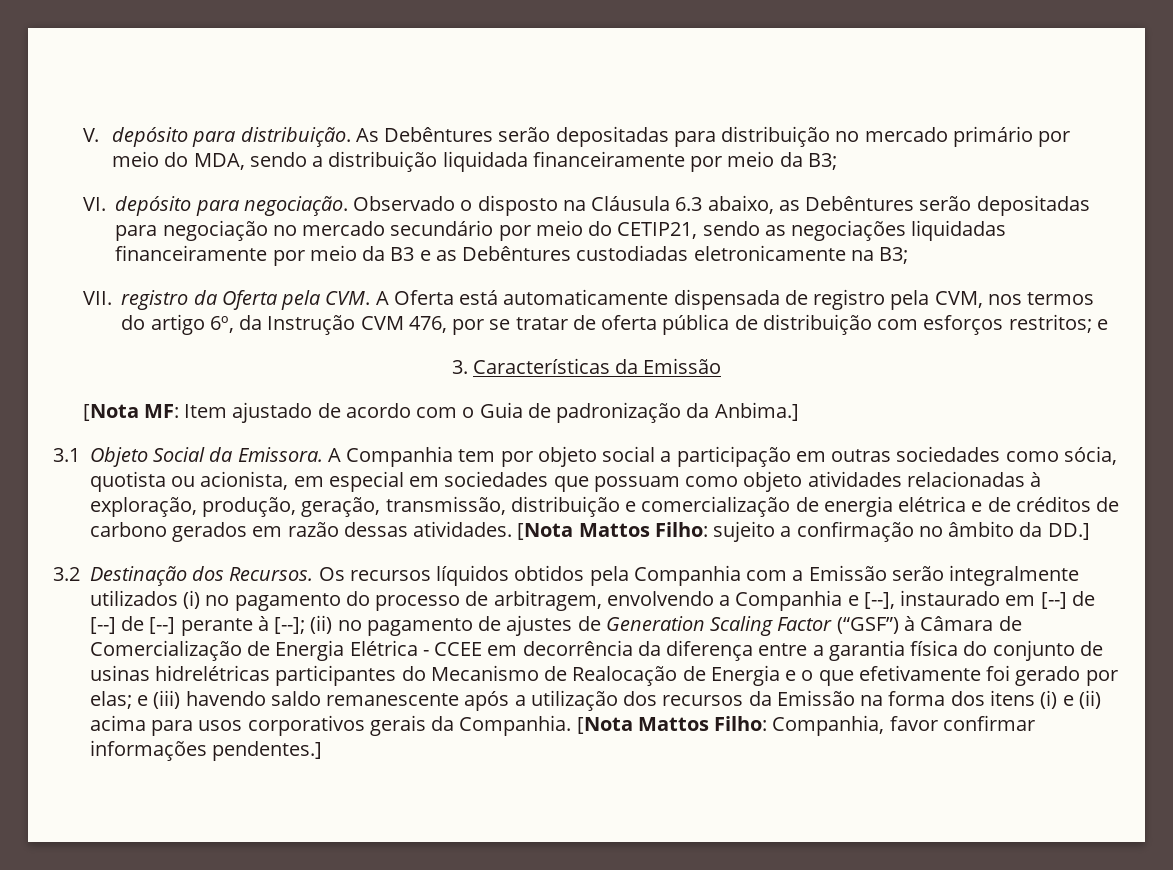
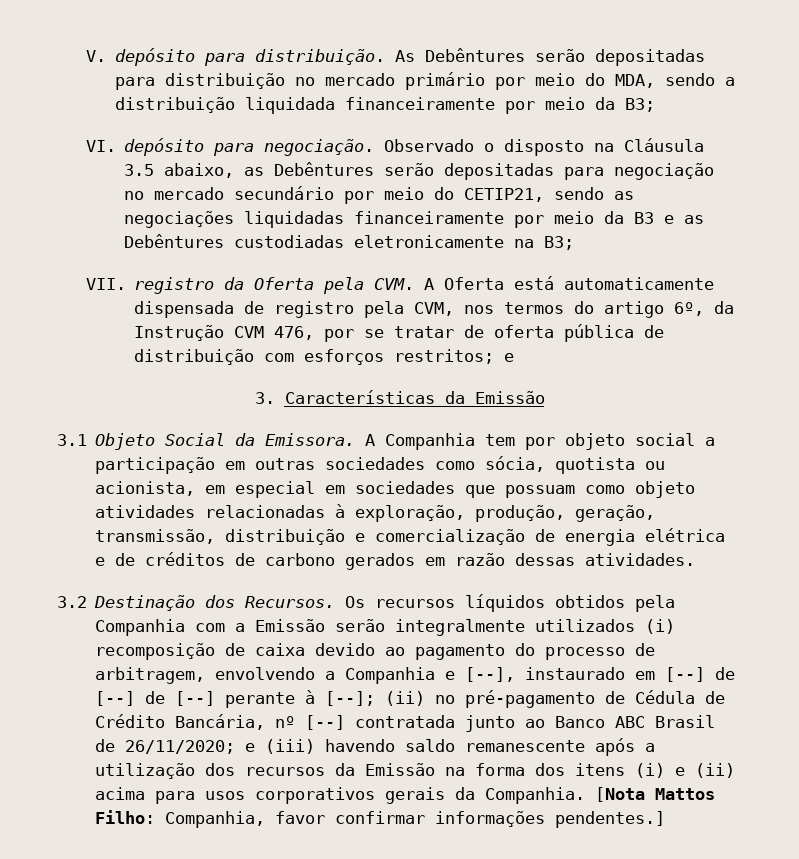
- Observado o disposto na Cláusula 6.3 abaixo, as Debêntures serão depositadas para negociação no mercado secundário por meio do CETIP21, sendo as negociações liquidadas financeiramente por meio da B3 e as Debêntures custodiadas eletronicamente na B3;
+ Observado o disposto na Cláusula 3.5 abaixo, as Debêntures serão depositadas para negociação no mercado secundário por meio do CETIP21, sendo as negociações liquidadas financeiramente por meio da B3 e as Debêntures custodiadas eletronicamente na B3;
- [Nota MF: Item ajustado de acordo com o Guia de padronização da Anbima.]
- [Nota Mattos Filho: sujeito a confirmação no âmbito da DD.]
- Os recursos líquidos obtidos pela Companhia com a Emissão serão integralmente utilizados (i) no pagamento do processo de arbitragem, envolvendo a Companhia e [--], instaurado em [--] de [--] de [--] perante à [--];
+ Os recursos líquidos obtidos pela Companhia com a Emissão serão integralmente utilizados (i) recomposição de caixa devido ao pagamento do processo de arbitragem, envolvendo a Companhia e [--], instaurado em [--] de [--] de [--] perante à [--];
- (ii) no pagamento de ajustes de Generation Scaling Factor (“GSF”) à Câmara de Comercialização de Energia Elétrica - CCEE em decorrência da diferença entre a garantia física do conjunto de usinas hidrelétricas participantes do Mecanismo de Realocação de Energia e o que efetivamente foi gerado por elas;
+ (ii) no pré-pagamento de Cédula de Crédito Bancária, nº [--] contratada junto ao Banco ABC Brasil de 26/11/2020;

